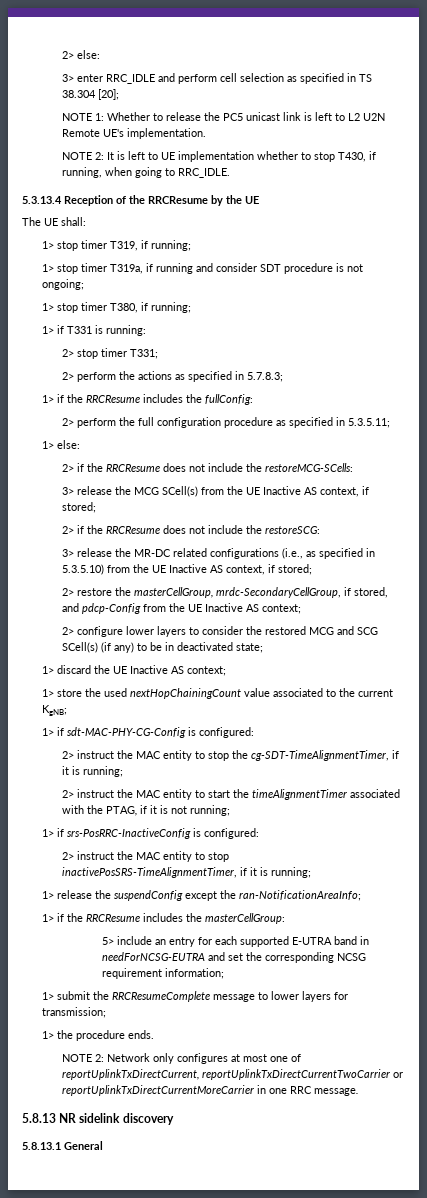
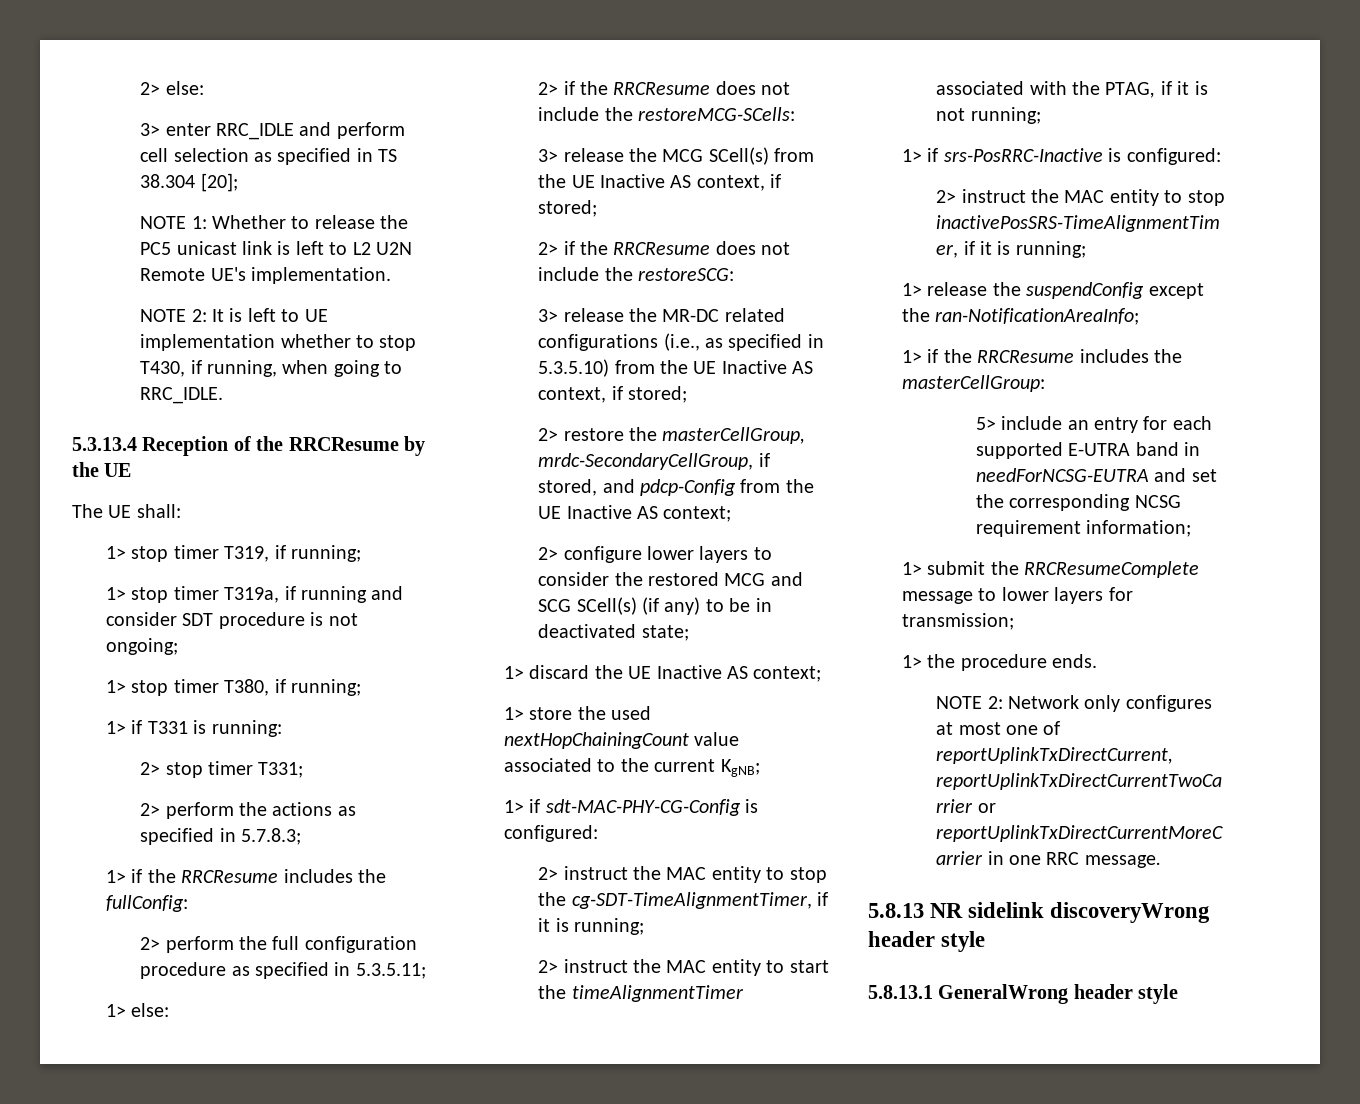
- 1> if srs-PosRRC-InactiveConfig is configured:
+ 1> if srs-PosRRC-Inactive is configured:
- 5.8.13 NR sidelink discovery
- 5.8.13.1 General
+ 5.8.13 NR sidelink discoveryWrong header style
+ 5.8.13.1 GeneralWrong header style

